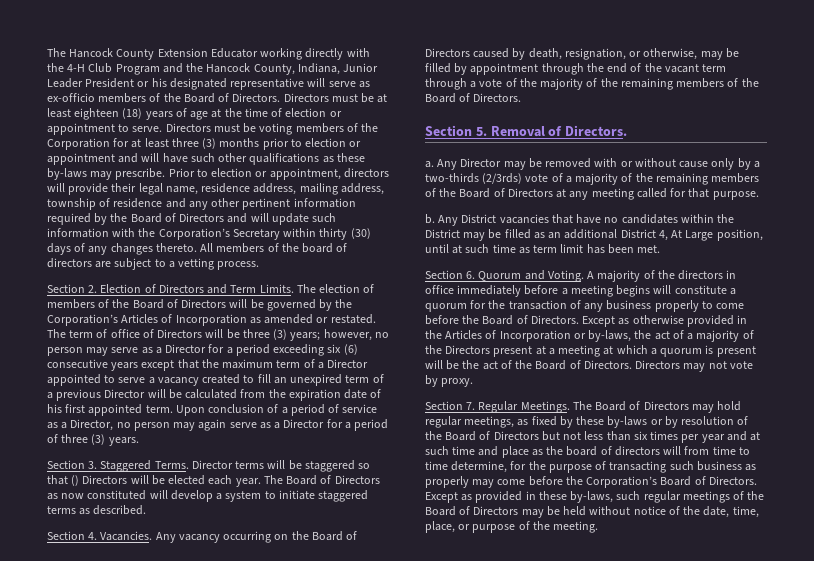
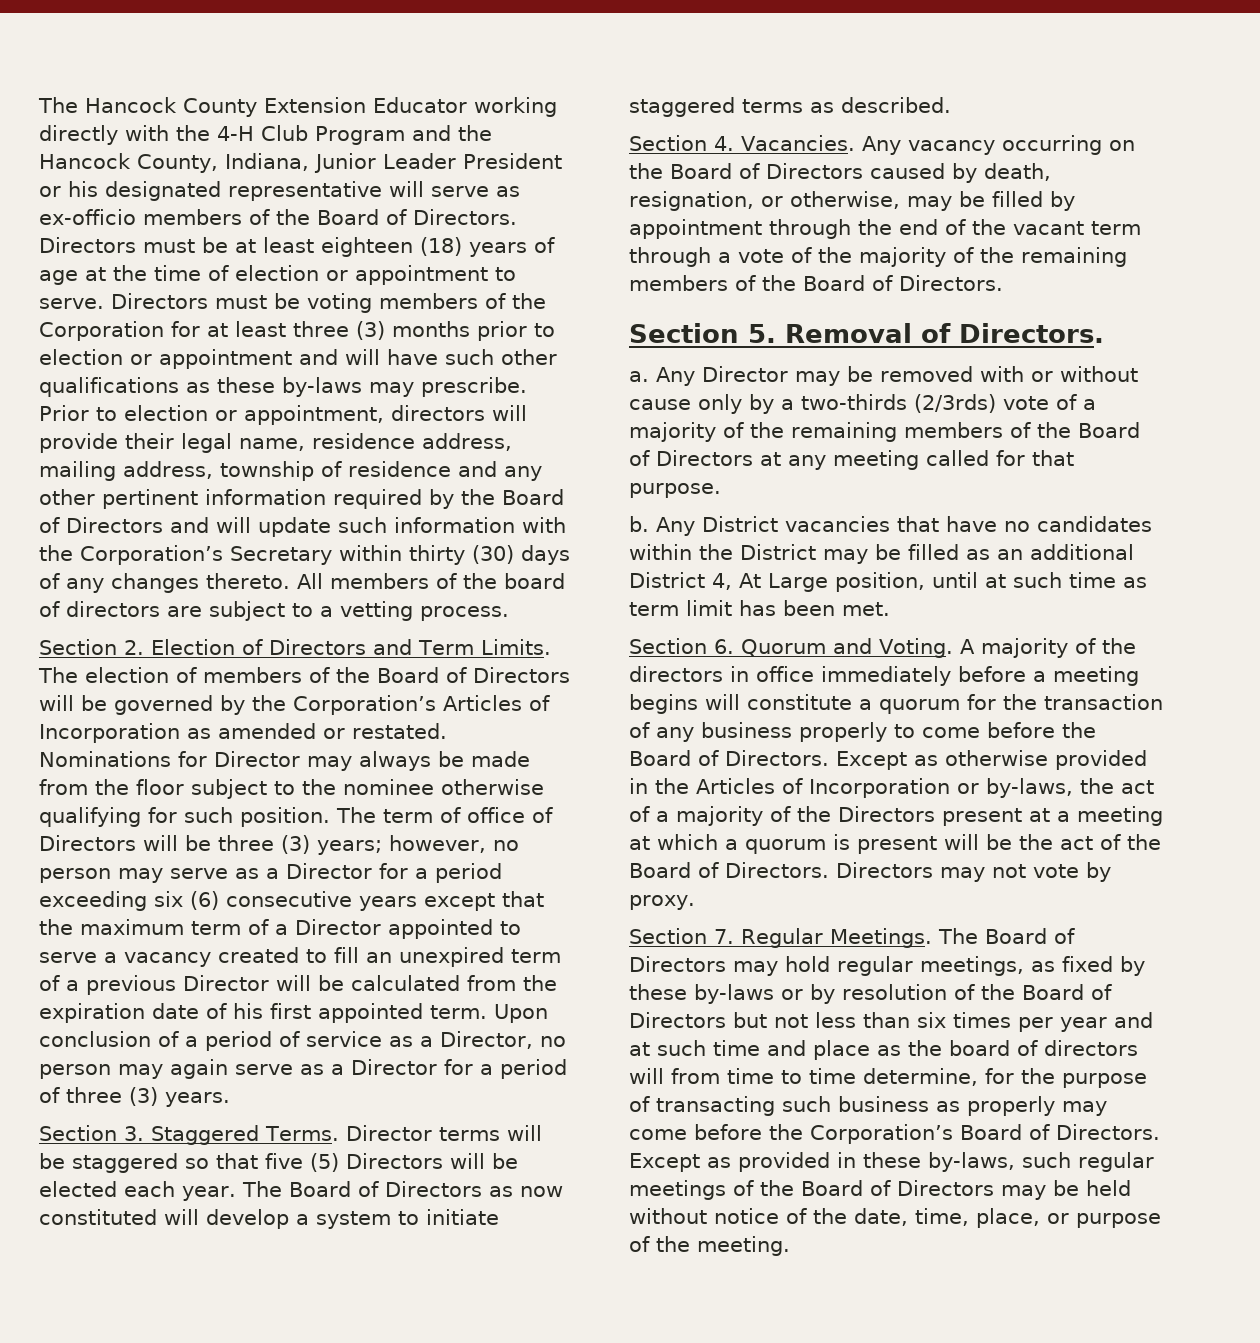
+ Nominations for Director may always be made from the floor subject to the nominee otherwise qualifying for such position.
- Director terms will be staggered so that () Directors will be elected each year.
+ Director terms will be staggered so that five (5) Directors will be elected each year.

